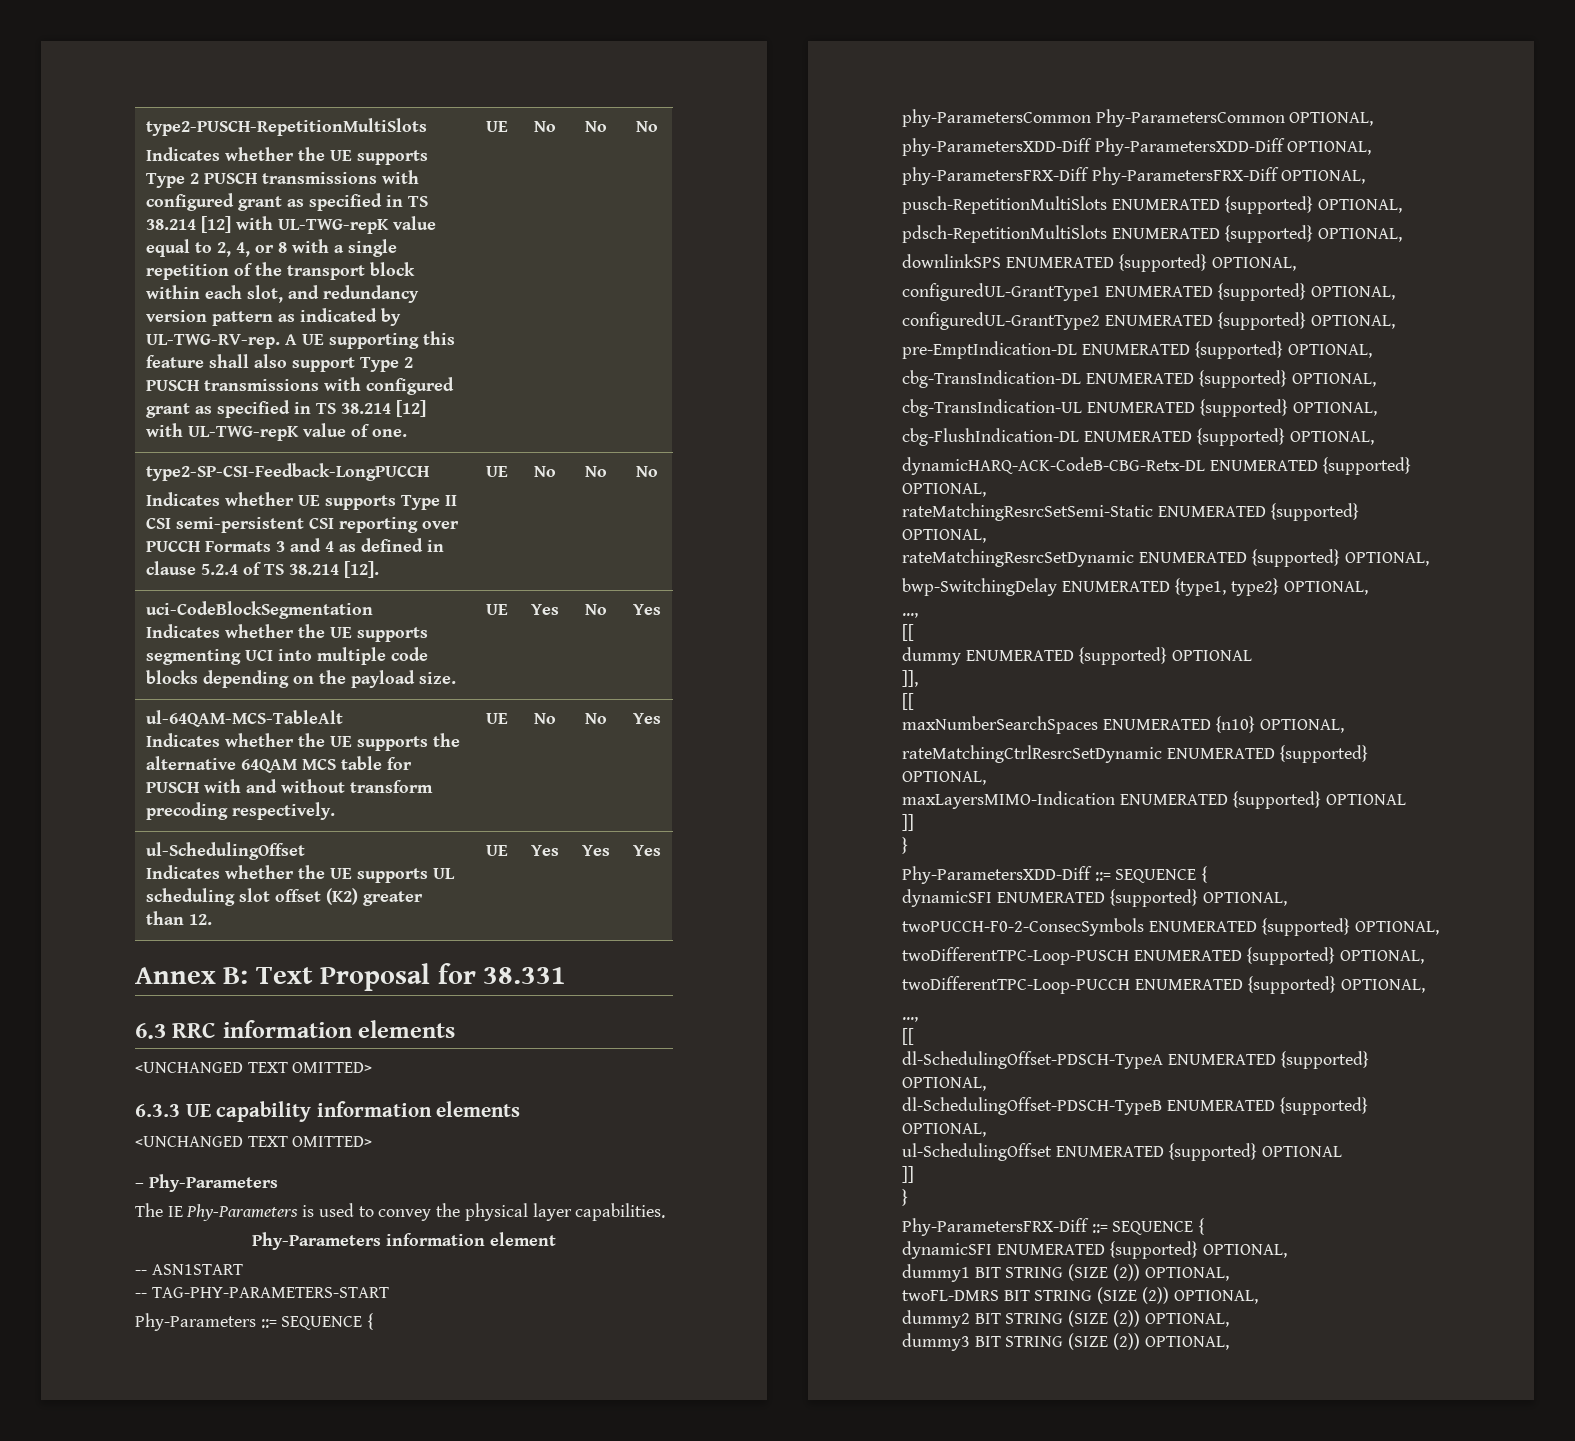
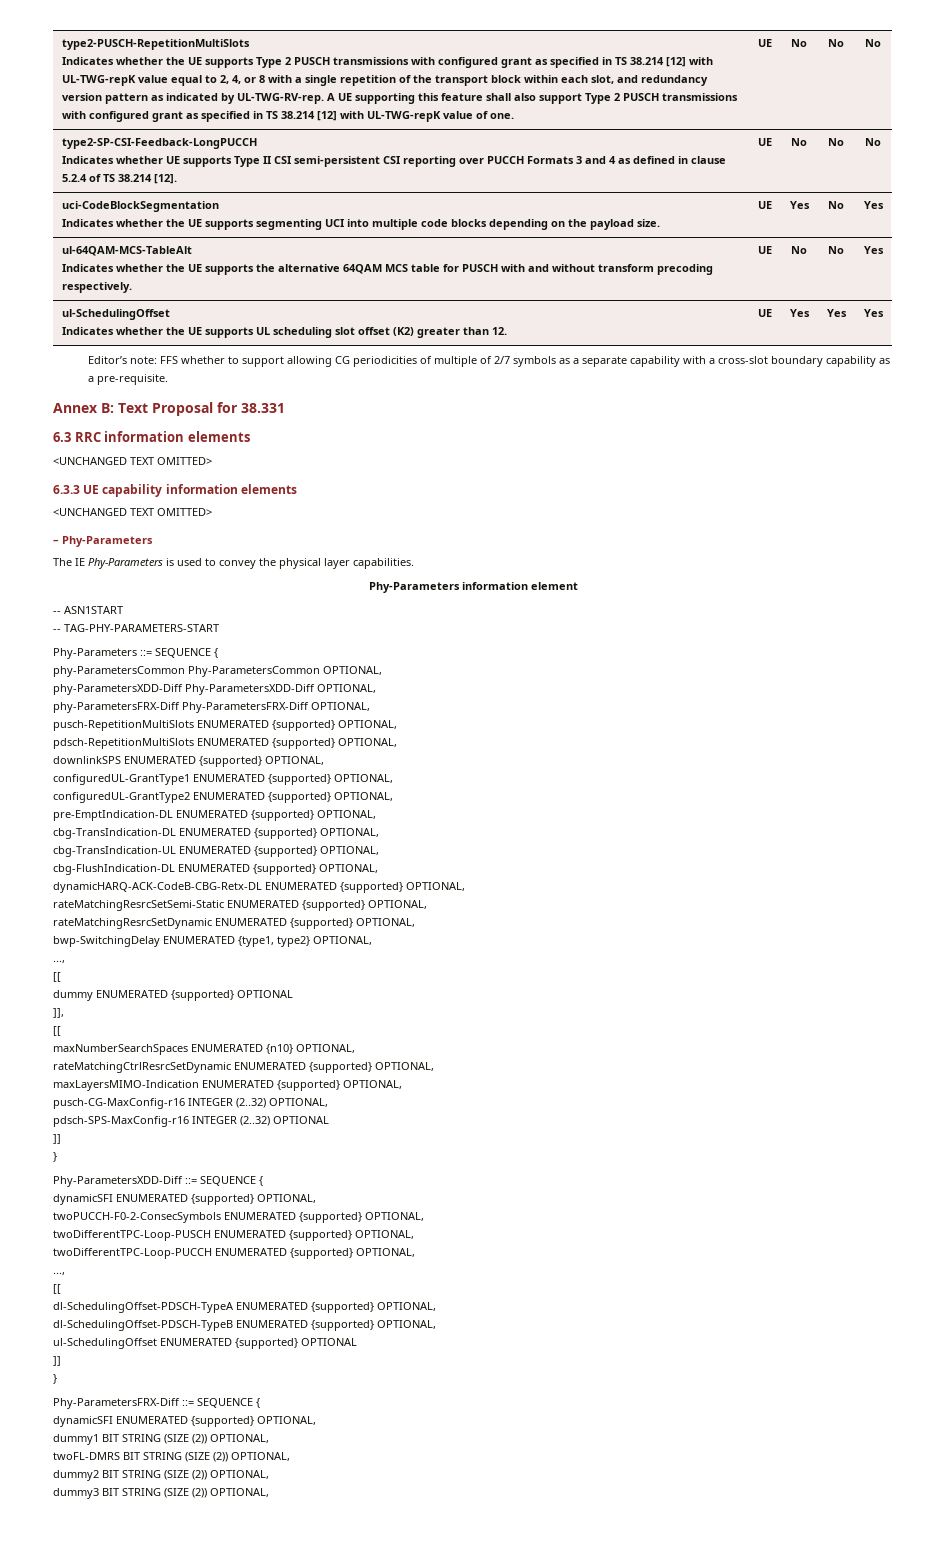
+ Editor’s note: FFS whether to support allowing CG periodicities of multiple of 2/7 symbols as a separate capability with a cross-slot boundary capability as a pre-requisite.
- maxLayersMIMO-Indication ENUMERATED {supported} OPTIONAL
+ maxLayersMIMO-Indication ENUMERATED {supported} OPTIONAL,
+ pusch-CG-MaxConfig-r16 INTEGER (2..32) OPTIONAL,
+ pdsch-SPS-MaxConfig-r16 INTEGER (2..32) OPTIONAL

